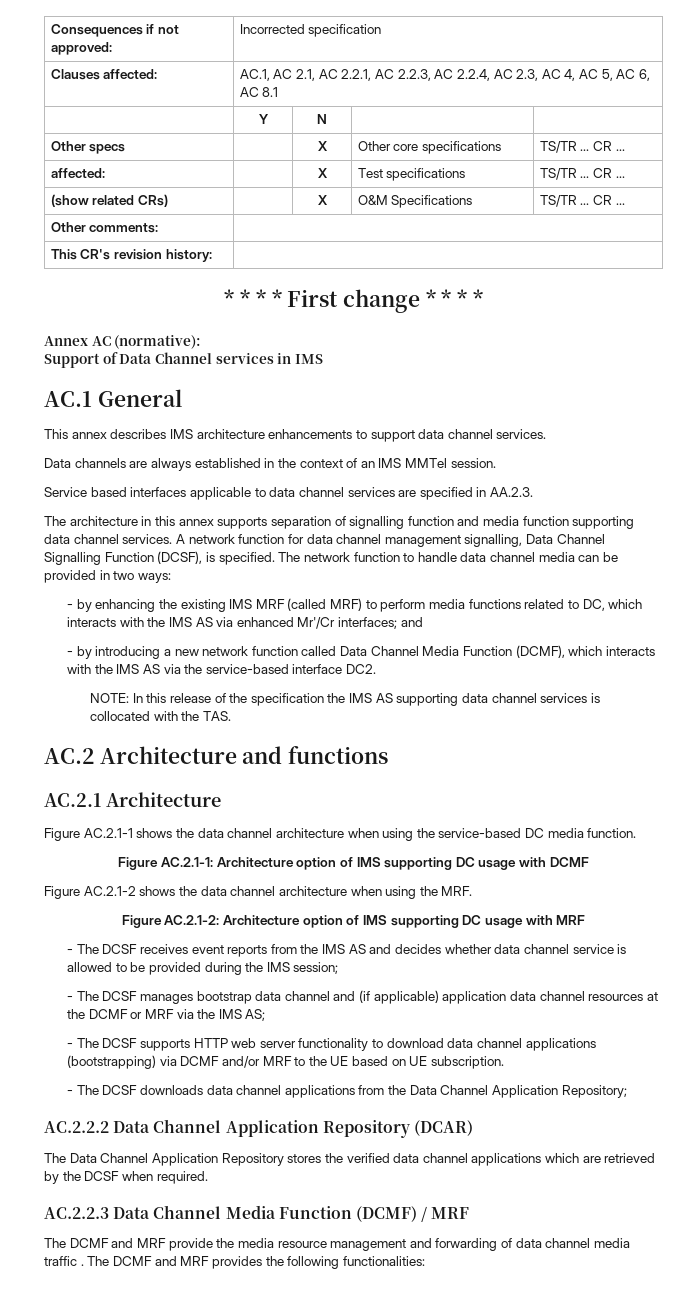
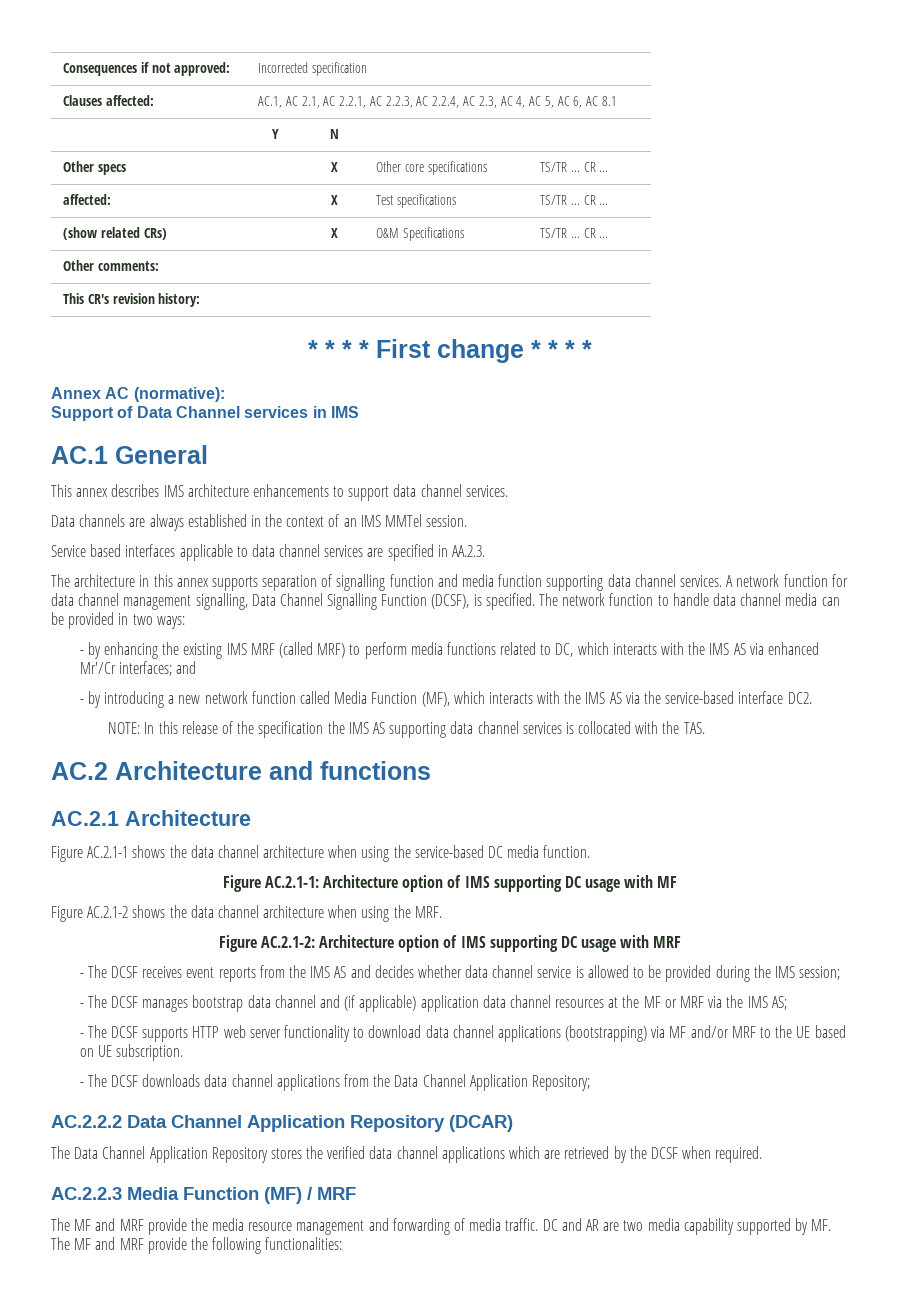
- - by introducing a new network function called Data Channel Media Function (DCMF), which interacts with the IMS AS via the service-based interface DC2.
+ - by introducing a new network function called Media Function (MF), which interacts with the IMS AS via the service-based interface DC2.
- Figure AC.2.1-1: Architecture option of IMS supporting DC usage with DCMF
+ Figure AC.2.1-1: Architecture option of IMS supporting DC usage with MF
- - The DCSF manages bootstrap data channel and (if applicable) application data channel resources at the DCMF or MRF via the IMS AS;
+ - The DCSF manages bootstrap data channel and (if applicable) application data channel resources at the MF or MRF via the IMS AS;
- - The DCSF supports HTTP web server functionality to download data channel applications (bootstrapping) via DCMF and/or MRF to the UE based on UE subscription.
+ - The DCSF supports HTTP web server functionality to download data channel applications (bootstrapping) via MF and/or MRF to the UE based on UE subscription.
- AC.2.2.3 Data Channel Media Function (DCMF) / MRF
+ AC.2.2.3 Media Function (MF) / MRF
- The DCMF and MRF provide the media resource management and forwarding of data channel media traffic . The DCMF and MRF provides the following functionalities:
+ The MF and MRF provide the media resource management and forwarding of media traffic. DC and AR are two media capability supported by MF. The MF and MRF provide the following functionalities:

